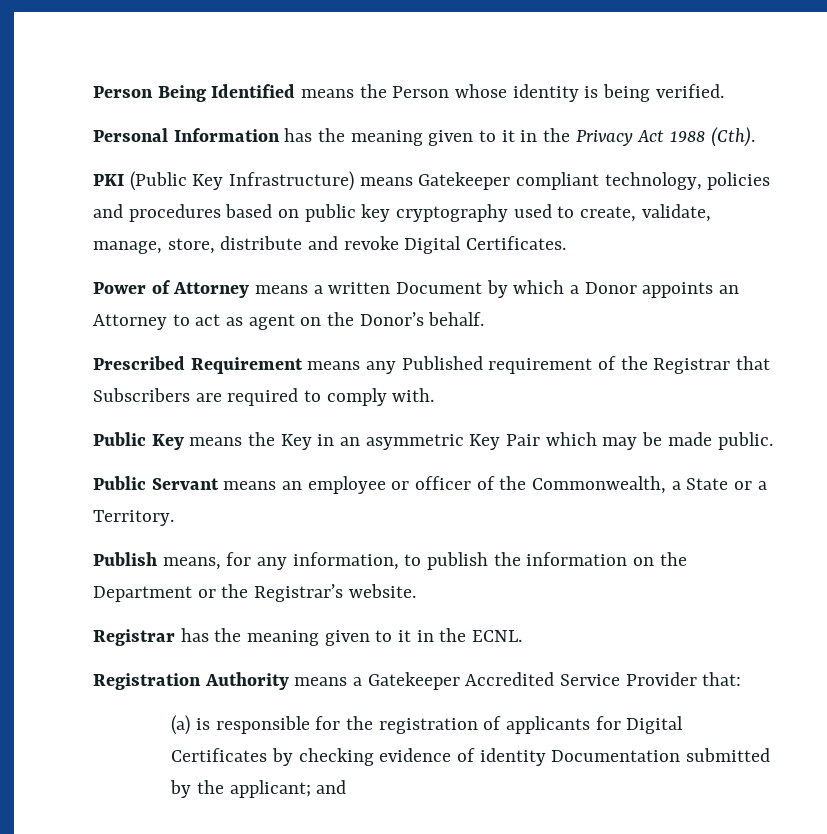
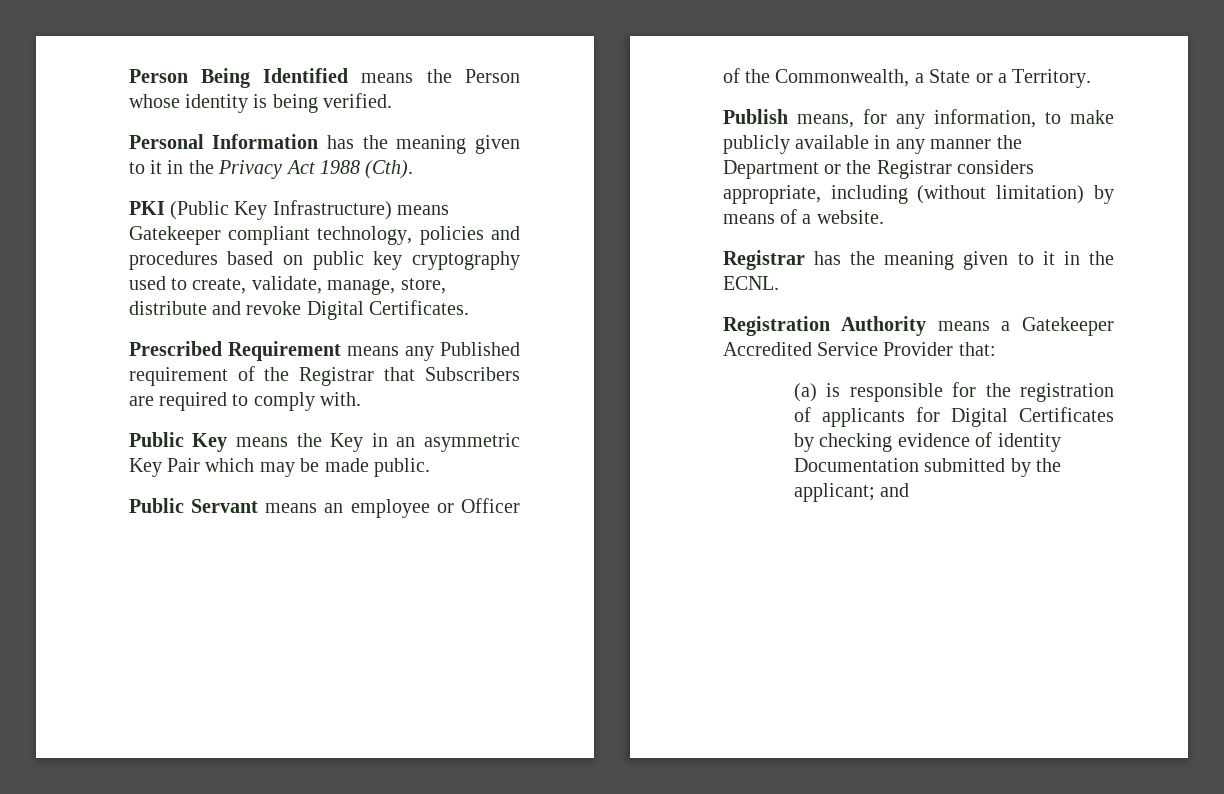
- Power of Attorney means a written Document by which a Donor appoints an Attorney to act as agent on the Donor’s behalf.
- Public Servant means an employee or officer of the Commonwealth, a State or a Territory.
+ Public Servant means an employee or Officer of the Commonwealth, a State or a Territory.
- Publish means, for any information, to publish the information on the Department or the Registrar’s website.
+ Publish means, for any information, to make publicly available in any manner the Department or the Registrar considers appropriate, including (without limitation) by means of a website.

